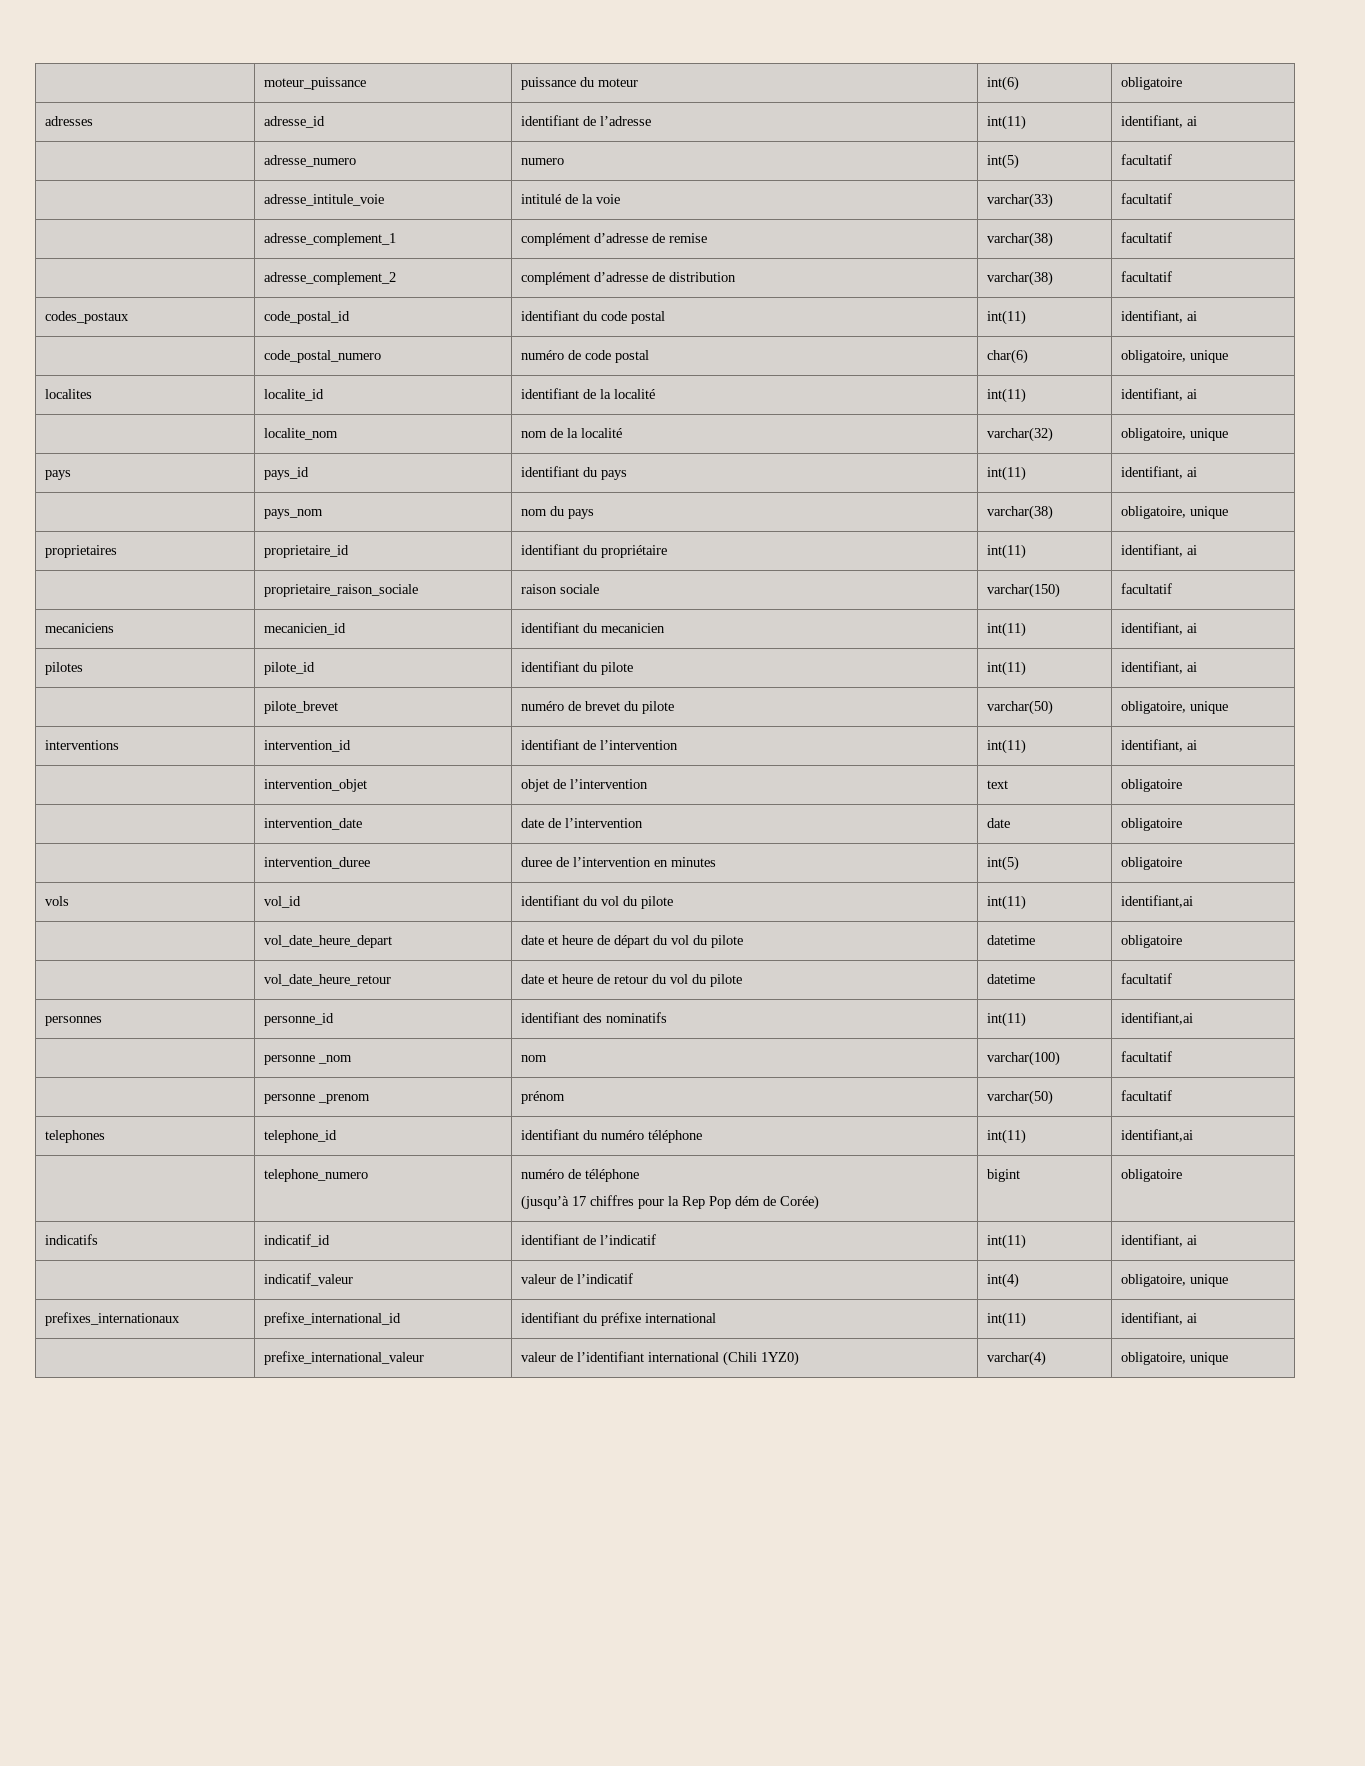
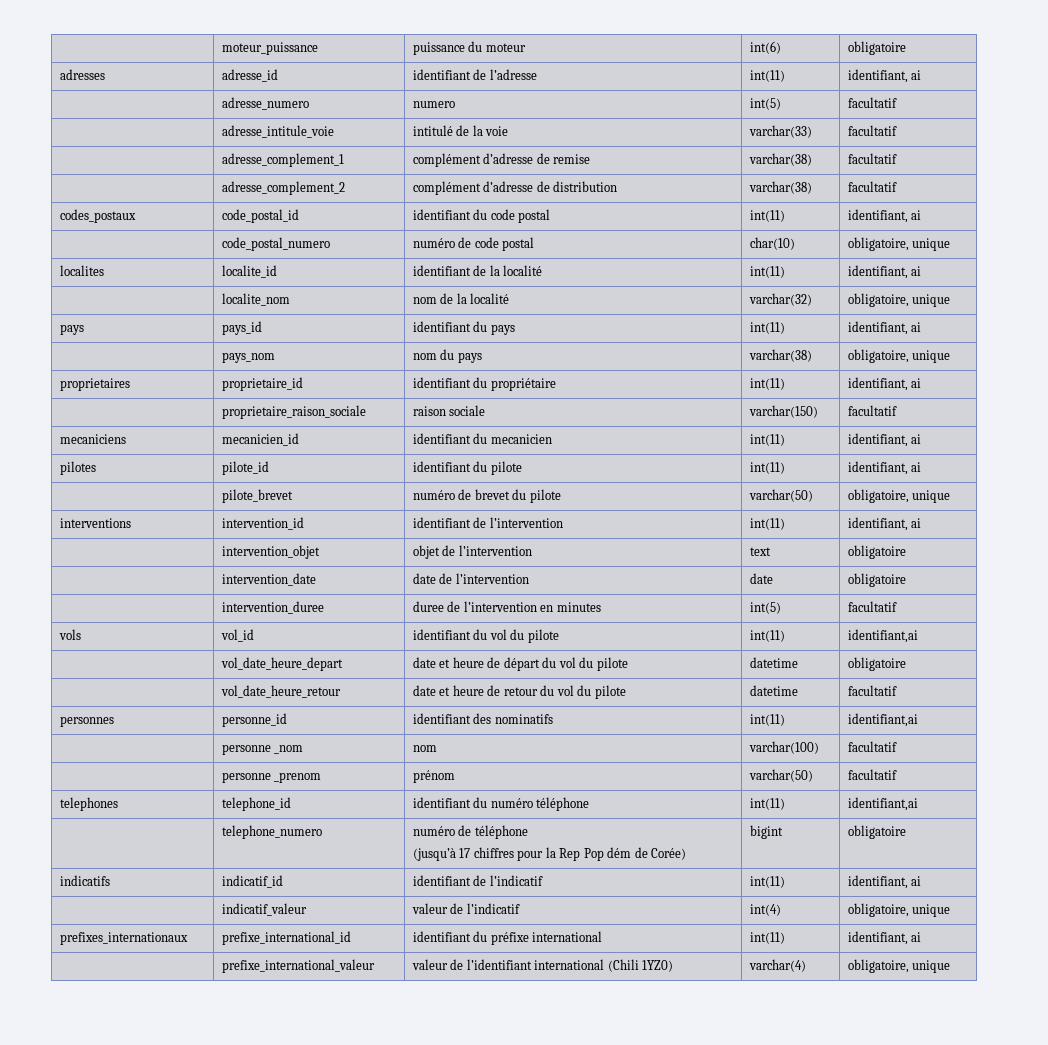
- | code_postal_numero | numéro de code postal | char(6) | obligatoire, unique
+ | code_postal_numero | numéro de code postal | char(10) | obligatoire, unique
- | intervention_duree | duree de l’intervention en minutes | int(5) | obligatoire
+ | intervention_duree | duree de l’intervention en minutes | int(5) | facultatif

